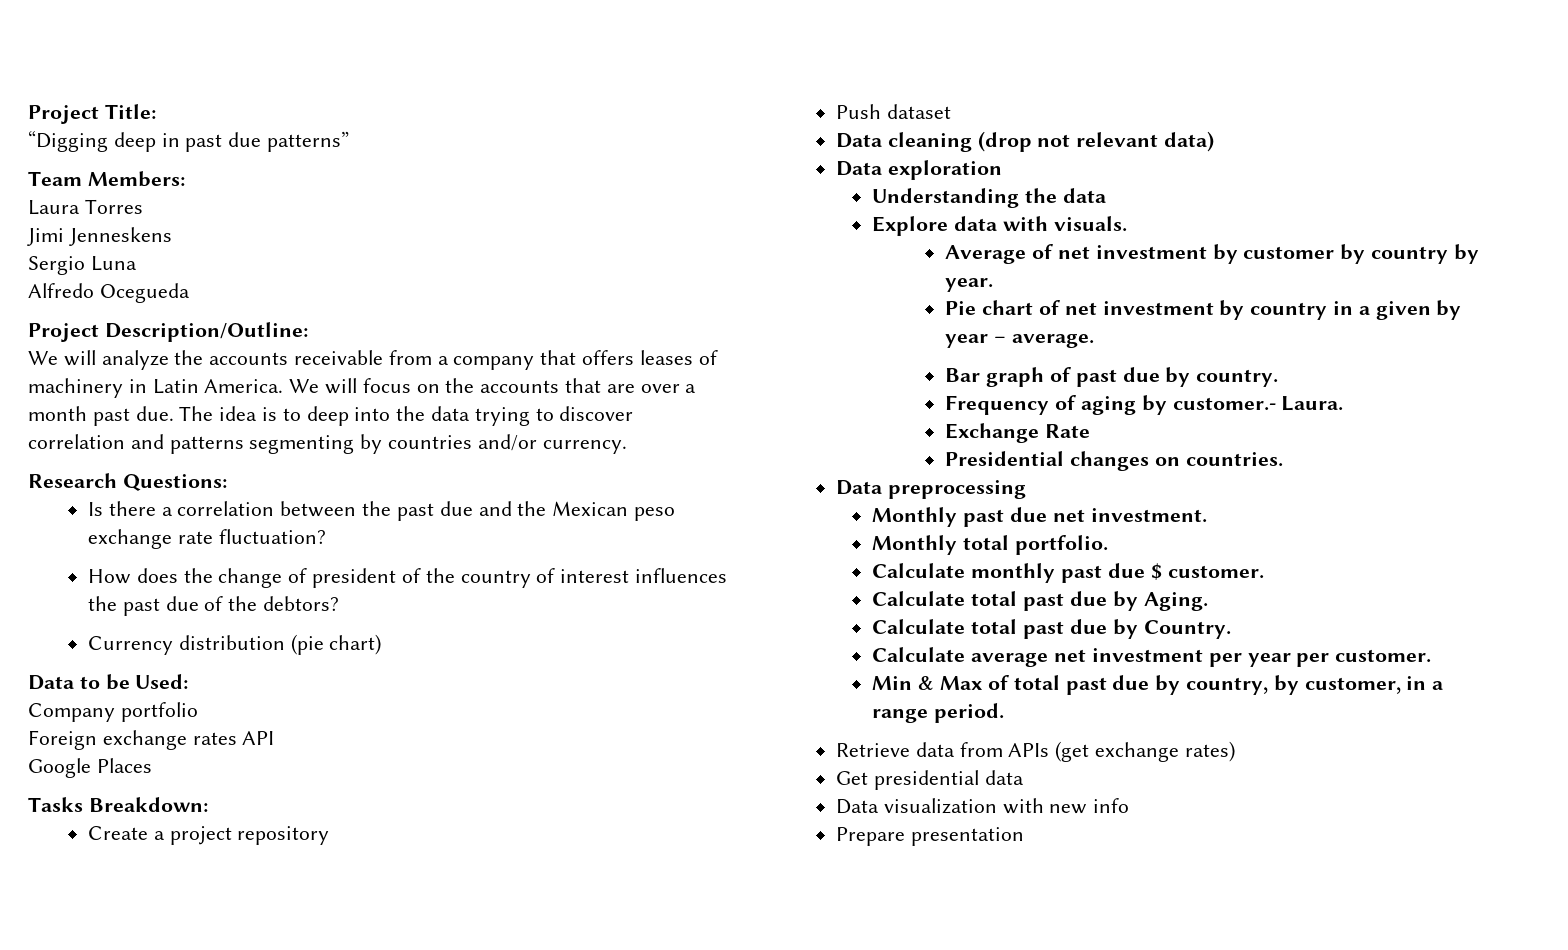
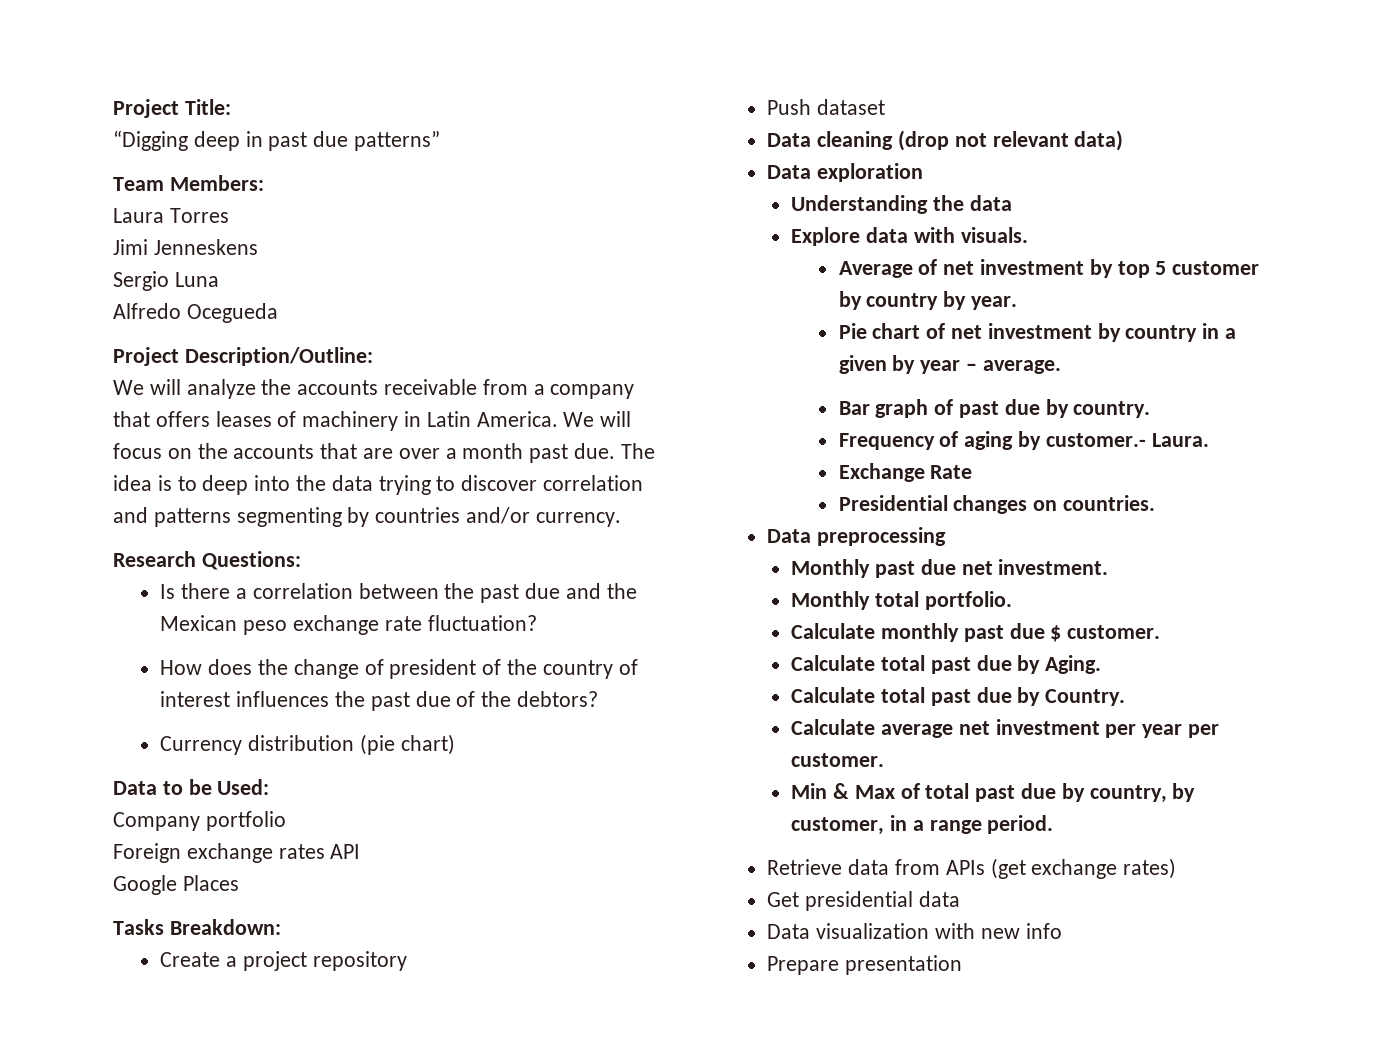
- Average of net investment by customer by country by year.
+ Average of net investment by top 5 customer by country by year.

